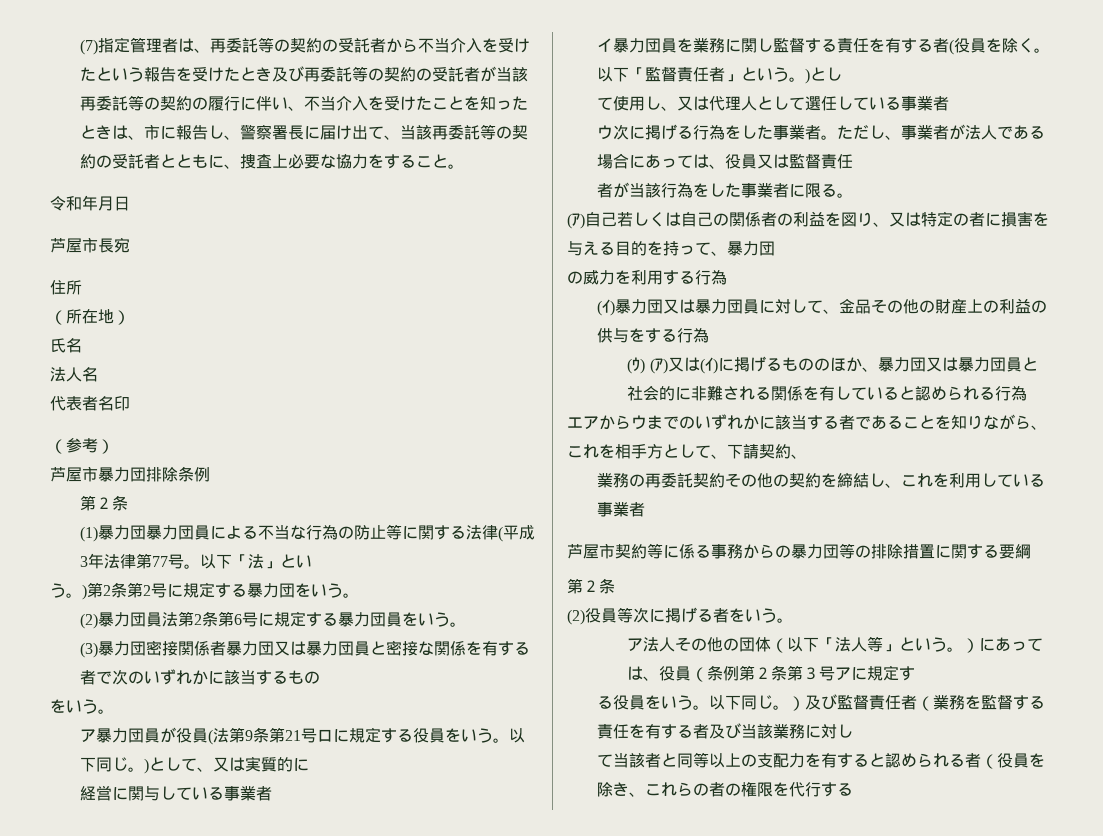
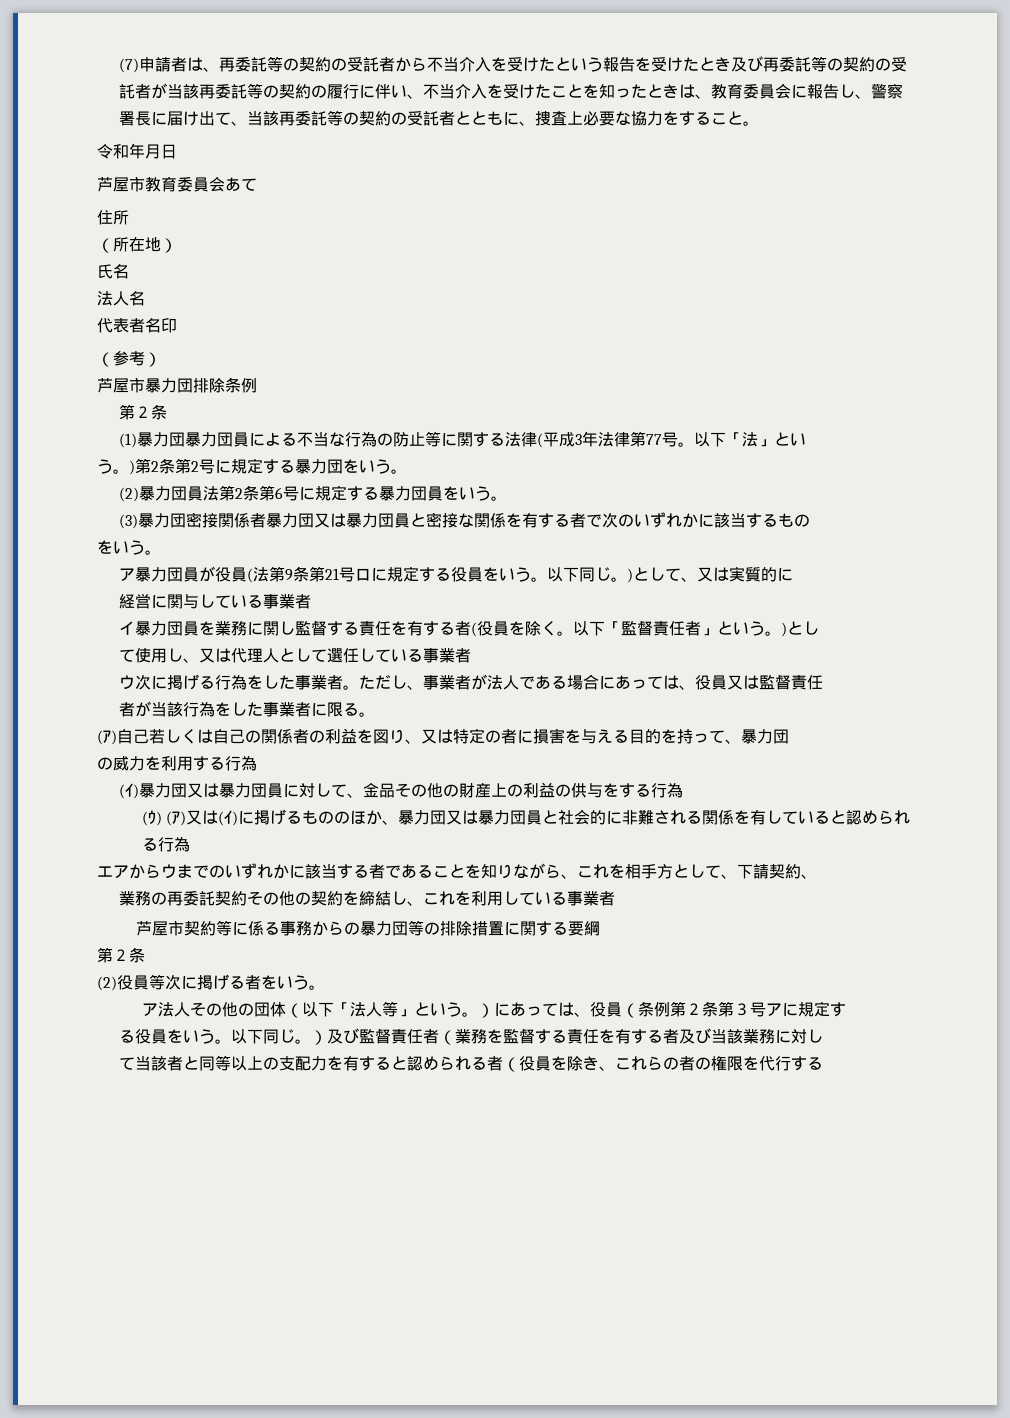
- (7)指定管理者は、再委託等の契約の受託者から不当介入を受けたという報告を受けたとき及び再委託等の契約の受託者が当該再委託等の契約の履行に伴い、不当介入を受けたことを知ったときは、市に報告し、警察署長に届け出て、当該再委託等の契約の受託者とともに、捜査上必要な協力をすること。
+ (7)申請者は、再委託等の契約の受託者から不当介入を受けたという報告を受けたとき及び再委託等の契約の受託者が当該再委託等の契約の履行に伴い、不当介入を受けたことを知ったときは、教育委員会に報告し、警察署長に届け出て、当該再委託等の契約の受託者とともに、捜査上必要な協力をすること。
- 芦屋市長宛
+ 芦屋市教育委員会あて

